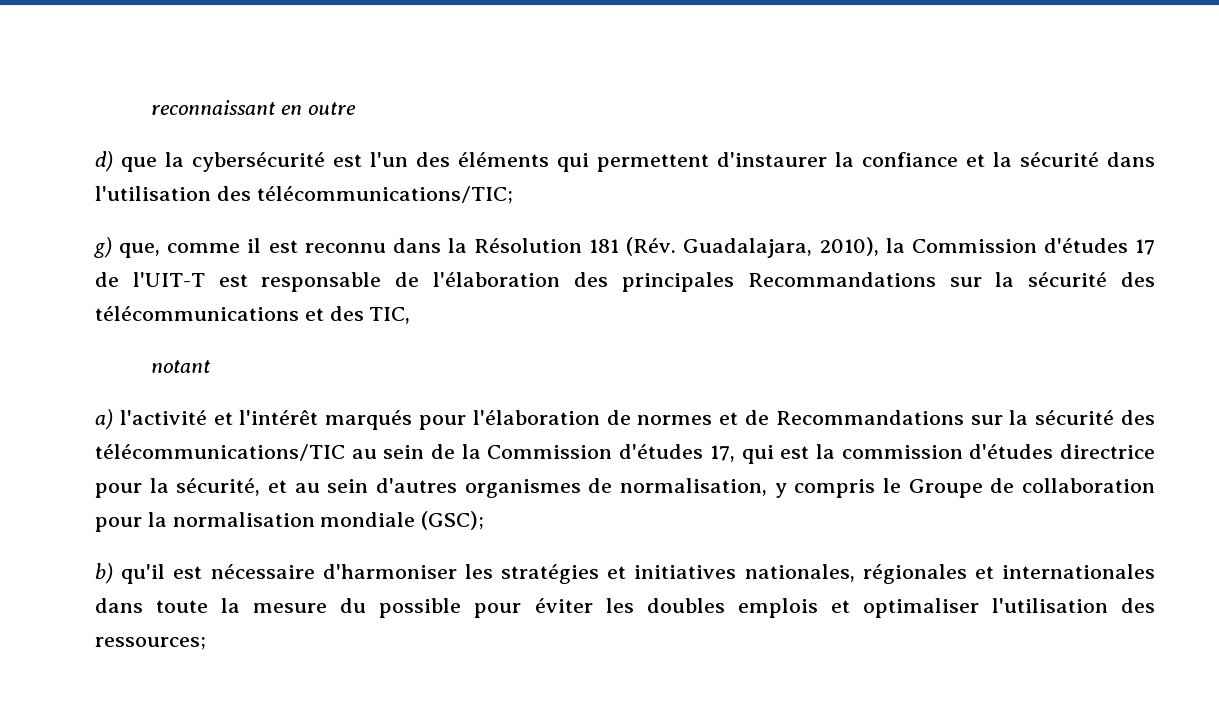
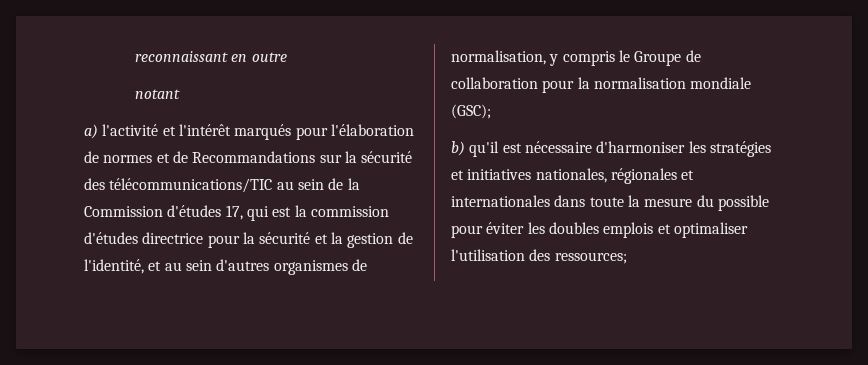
- d) que la cybersécurité est l'un des éléments qui permettent d'instaurer la confiance et la sécurité dans l'utilisation des télécommunications/TIC;
- g) que, comme il est reconnu dans la Résolution 181 (Rév. Guadalajara, 2010), la Commission d'études 17 de l'UIT-T est responsable de l'élaboration des principales Recommandations sur la sécurité des télécommunications et des TIC,
- a) l'activité et l'intérêt marqués pour l'élaboration de normes et de Recommandations sur la sécurité des télécommunications/TIC au sein de la Commission d'études 17, qui est la commission d'études directrice pour la sécurité, et au sein d'autres organismes de normalisation, y compris le Groupe de collaboration pour la normalisation mondiale (GSC);
+ a) l'activité et l'intérêt marqués pour l'élaboration de normes et de Recommandations sur la sécurité des télécommunications/TIC au sein de la Commission d'études 17, qui est la commission d'études directrice pour la sécurité et la gestion de l'identité, et au sein d'autres organismes de normalisation, y compris le Groupe de collaboration pour la normalisation mondiale (GSC);

